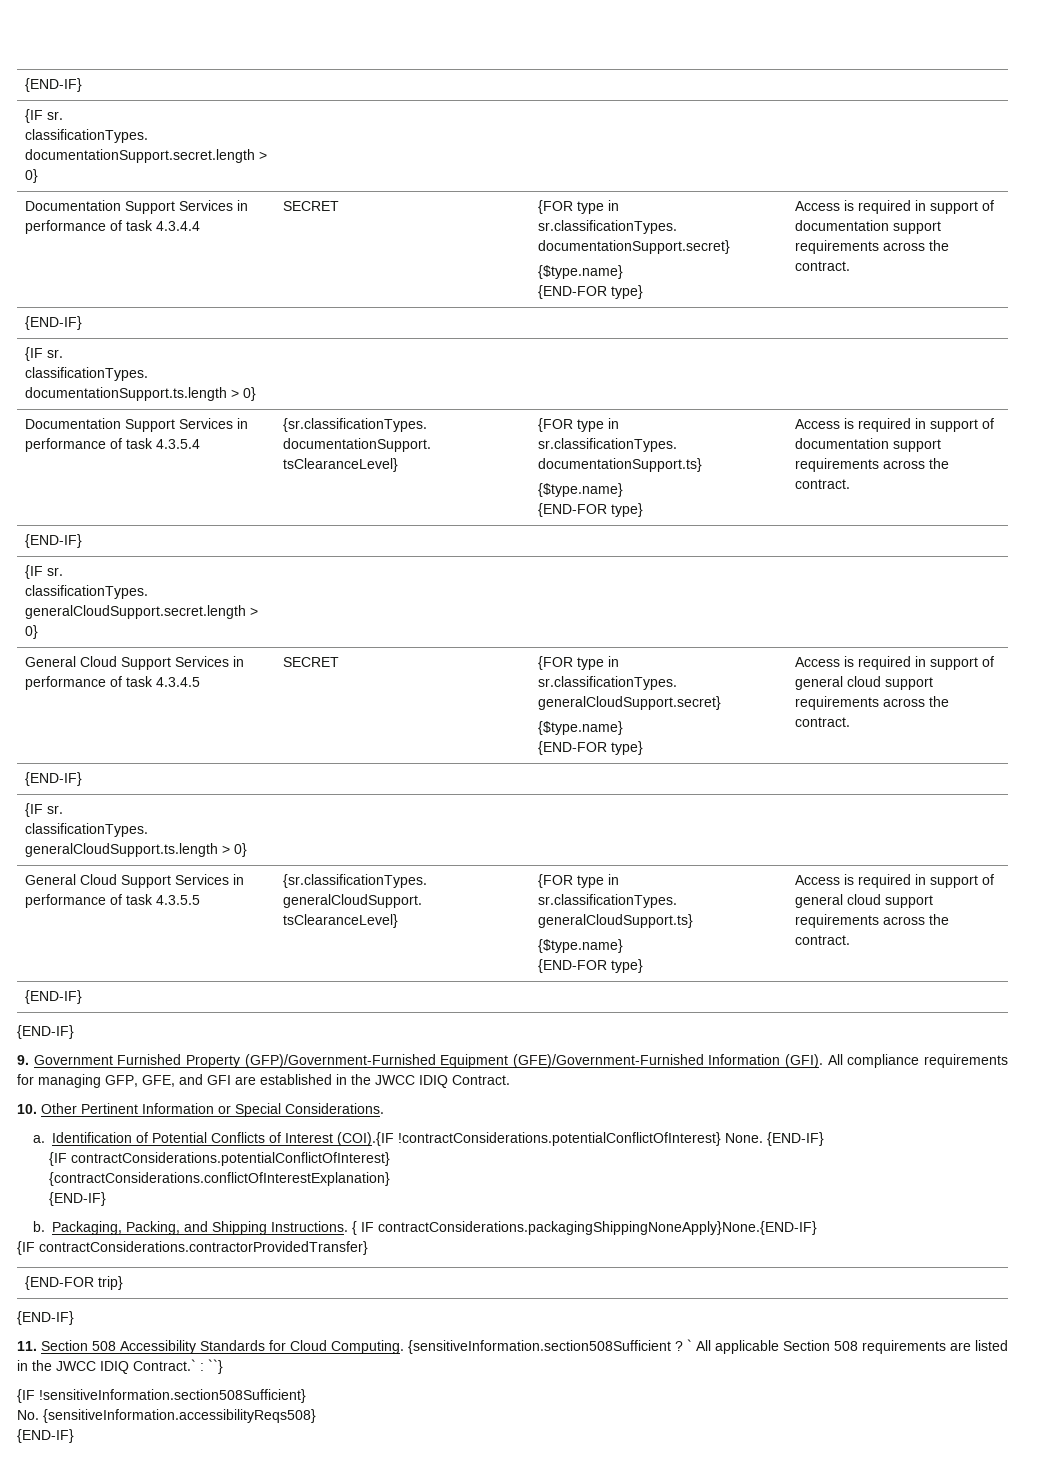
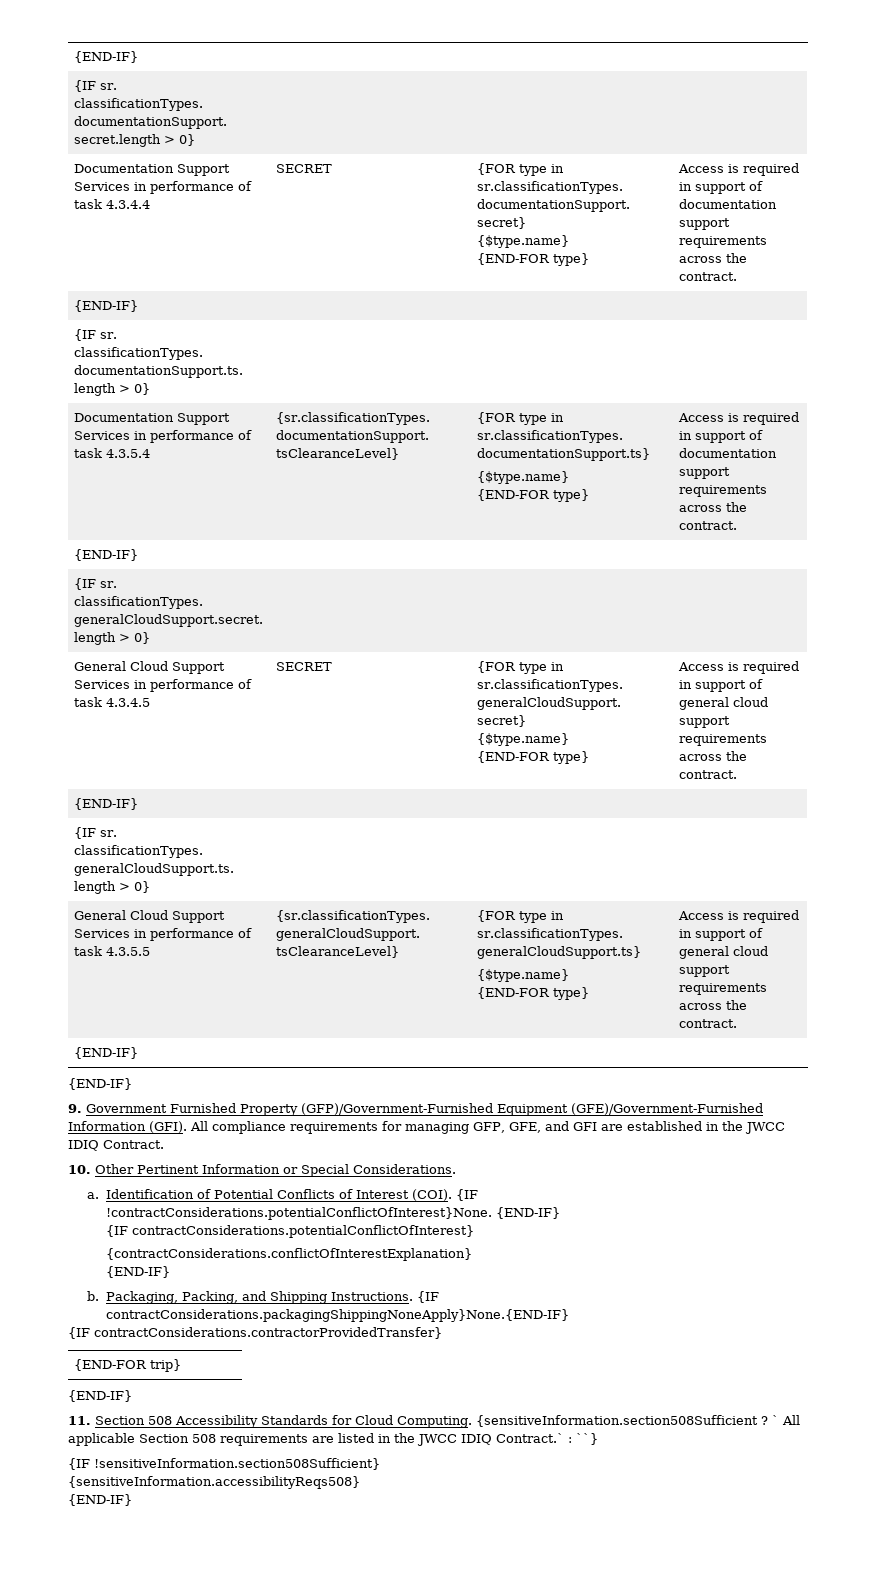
- Identification of Potential Conflicts of Interest (COI).{IF !contractConsiderations.potentialConflictOfInterest} None. {END-IF}
+ Identification of Potential Conflicts of Interest (COI). {IF !contractConsiderations.potentialConflictOfInterest}None. {END-IF}
- { IF contractConsiderations.packagingShippingNoneApply}None.{END-IF}
+ {IF contractConsiderations.packagingShippingNoneApply}None.{END-IF}
- No. {sensitiveInformation.accessibilityReqs508}
+ {sensitiveInformation.accessibilityReqs508}

